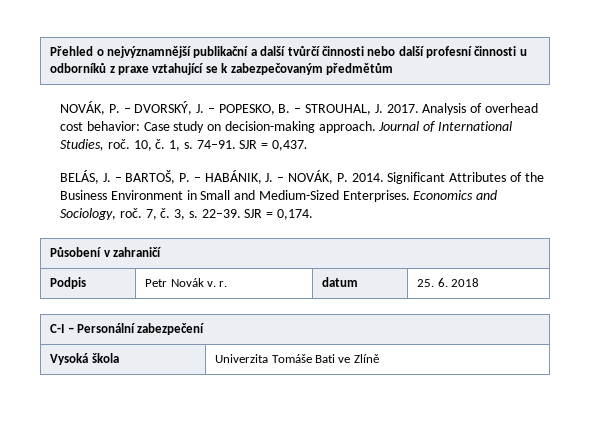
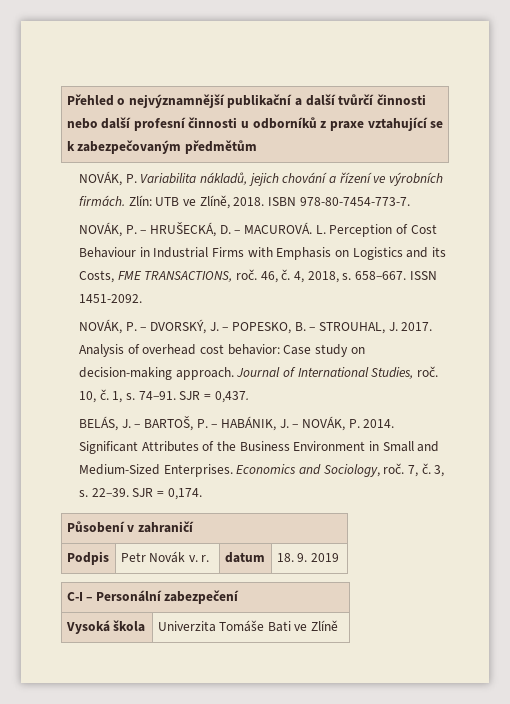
+ NOVÁK, P. Variabilita nákladů, jejich chování a řízení ve výrobních firmách. Zlín: UTB ve Zlíně, 2018. ISBN 978-80-7454-773-7.
+ NOVÁK, P. – HRUŠECKÁ, D. – MACUROVÁ. L. Perception of Cost Behaviour in Industrial Firms with Emphasis on Logistics and its Costs, FME TRANSACTIONS, roč. 46, č. 4, 2018, s. 658–667. ISSN 1451-2092.
- Podpis | Petr Novák v. r. | datum | 25. 6. 2018
+ Podpis | Petr Novák v. r. | datum | 18. 9. 2019

